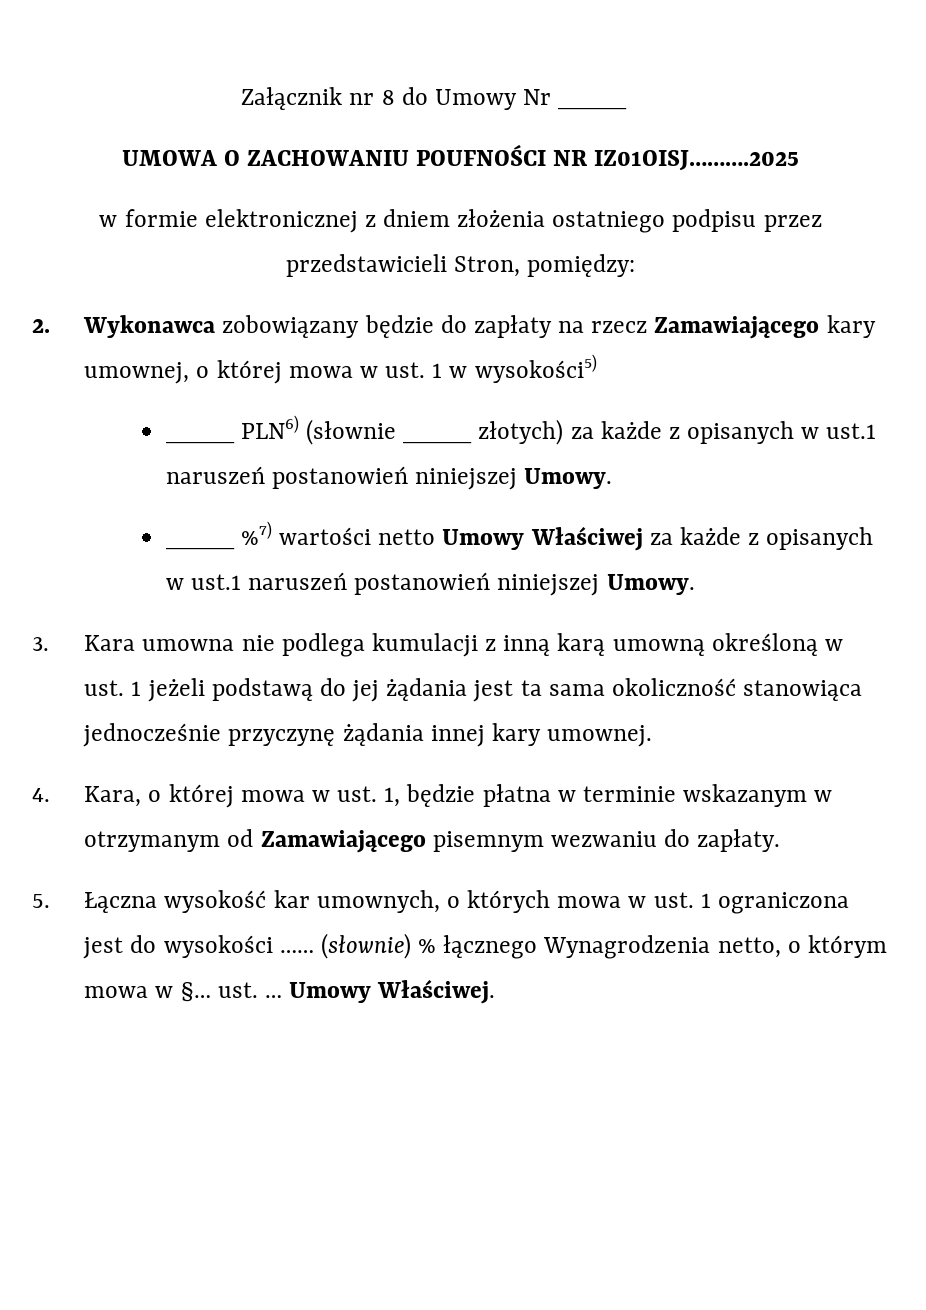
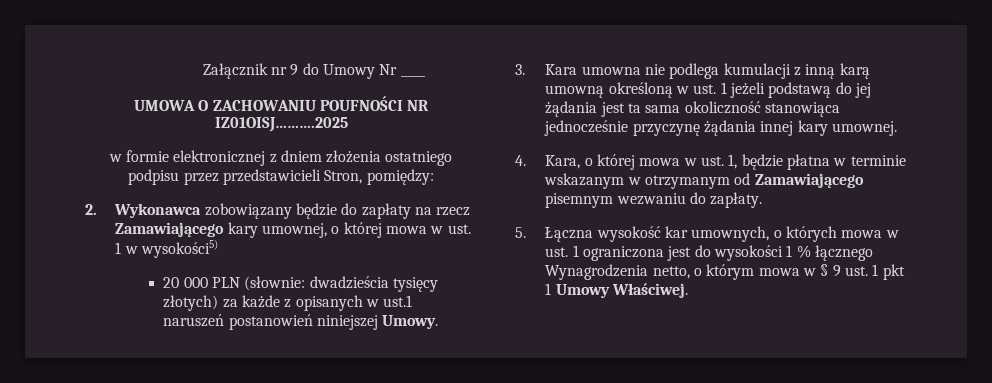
- Załącznik nr 8 do Umowy Nr ____
+ Załącznik nr 9 do Umowy Nr ____
- ____ PLN6) (słownie ____ złotych) za każde z opisanych w ust.1 naruszeń postanowień niniejszej Umowy.
+ 20 000 PLN (słownie: dwadzieścia tysięcy złotych) za każde z opisanych w ust.1 naruszeń postanowień niniejszej Umowy.
- ____ %7) wartości netto Umowy Właściwej za każde z opisanych w ust.1 naruszeń postanowień niniejszej Umowy.
- 5. Łączna wysokość kar umownych, o których mowa w ust. 1 ograniczona jest do wysokości …… (słownie) % łącznego Wynagrodzenia netto, o którym mowa w §… ust. … Umowy Właściwej.
+ 5. Łączna wysokość kar umownych, o których mowa w ust. 1 ograniczona jest do wysokości 1 % łącznego Wynagrodzenia netto, o którym mowa w § 9 ust. 1 pkt 1 Umowy Właściwej.

